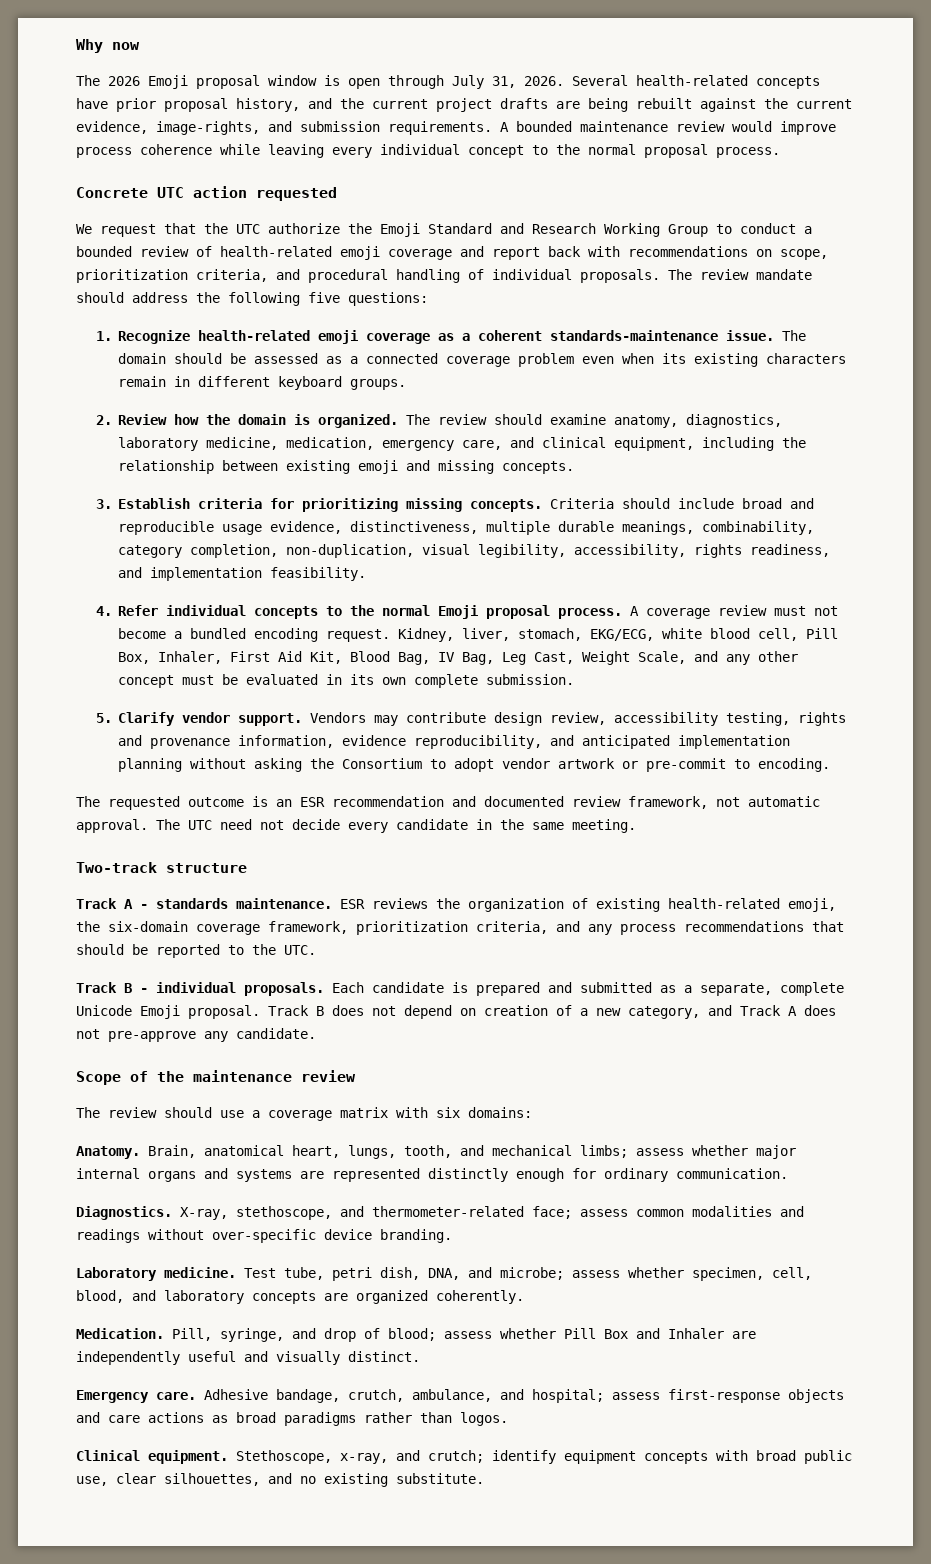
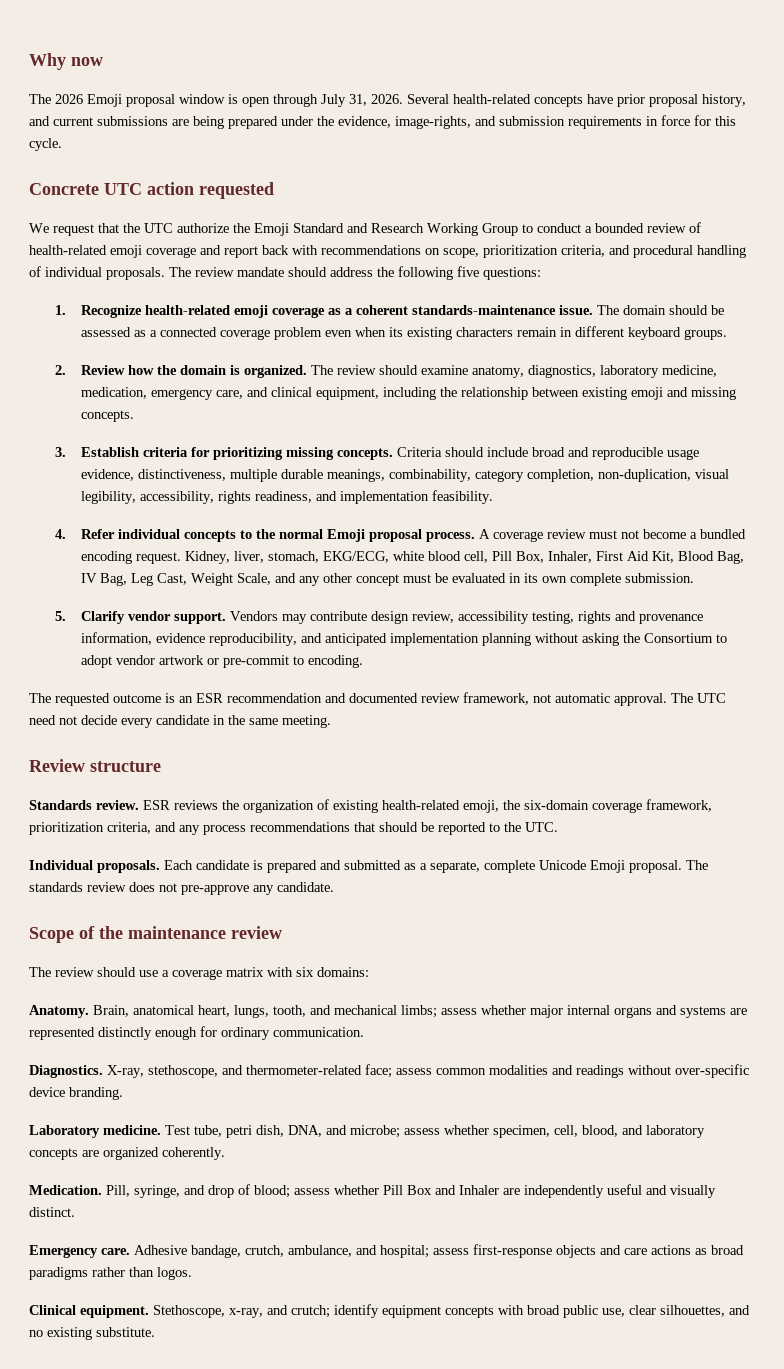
- Several health-related concepts have prior proposal history, and the current project drafts are being rebuilt against the current evidence, image-rights, and submission requirements. A bounded maintenance review would improve process coherence while leaving every individual concept to the normal proposal process.
+ Several health-related concepts have prior proposal history, and current submissions are being prepared under the evidence, image-rights, and submission requirements in force for this cycle.
- Two-track structure
+ Review structure
- Track A - standards maintenance.
+ Standards review.
- Track B - individual proposals.
+ Individual proposals.
- Track B does not depend on creation of a new category, and Track A does not pre-approve any candidate.
+ The standards review does not pre-approve any candidate.

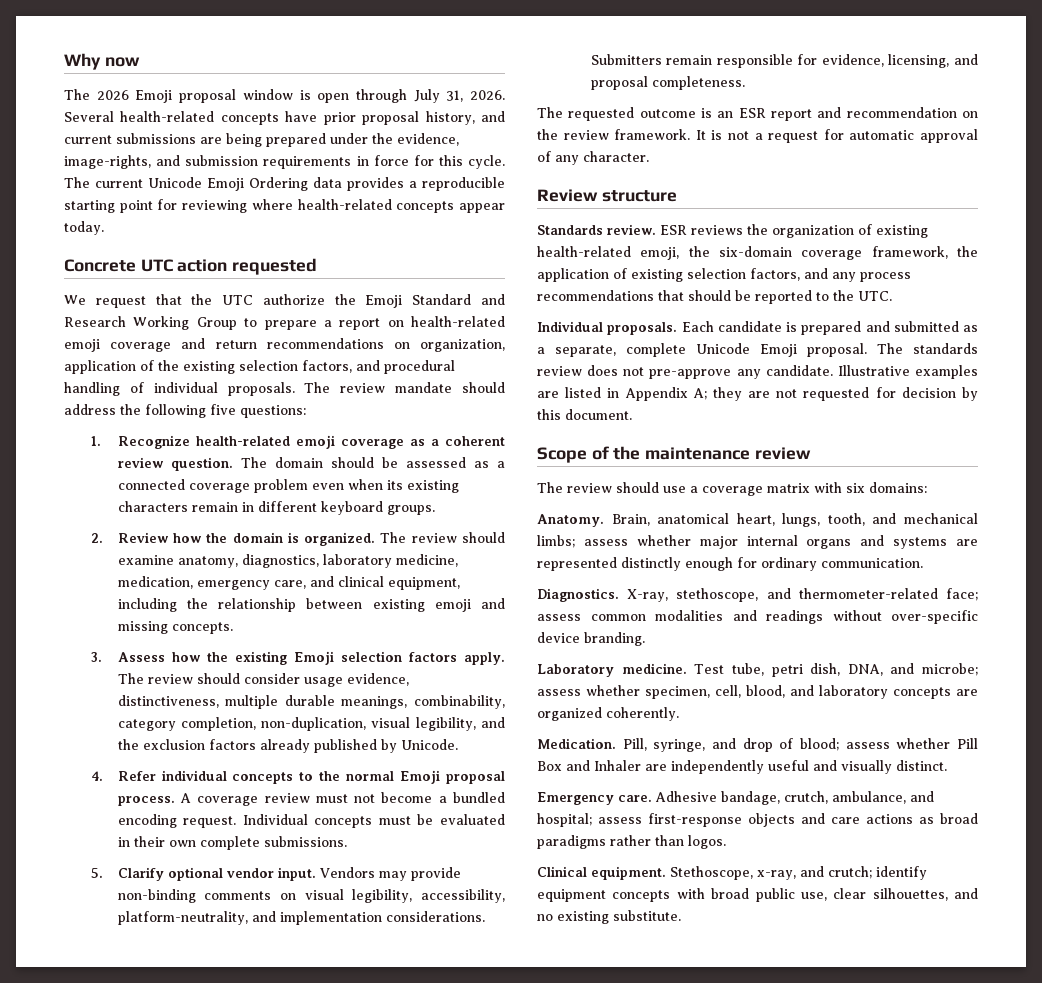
+ The current Unicode Emoji Ordering data provides a reproducible starting point for reviewing where health-related concepts appear today.
- We request that the UTC authorize the Emoji Standard and Research Working Group to conduct a bounded review of health-related emoji coverage and report back with recommendations on scope, prioritization criteria, and procedural handling of individual proposals.
+ We request that the UTC authorize the Emoji Standard and Research Working Group to prepare a report on health-related emoji coverage and return recommendations on organization, application of the existing selection factors, and procedural handling of individual proposals.
- 1. Recognize health-related emoji coverage as a coherent standards-maintenance issue.
+ 1. Recognize health-related emoji coverage as a coherent review question.
- 3. Establish criteria for prioritizing missing concepts. Criteria should include broad and reproducible usage evidence, distinctiveness, multiple durable meanings, combinability, category completion, non-duplication, visual legibility, accessibility, rights readiness, and implementation feasibility.
+ 3. Assess how the existing Emoji selection factors apply. The review should consider usage evidence, distinctiveness, multiple durable meanings, combinability, category completion, non-duplication, visual legibility, and the exclusion factors already published by Unicode.
- Kidney, liver, stomach, EKG/ECG, white blood cell, Pill Box, Inhaler, First Aid Kit, Blood Bag, IV Bag, Leg Cast, Weight Scale, and any other concept must be evaluated in its own complete submission.
+ Individual concepts must be evaluated in their own complete submissions.
- 5. Clarify vendor support. Vendors may contribute design review, accessibility testing, rights and provenance information, evidence reproducibility, and anticipated implementation planning without asking the Consortium to adopt vendor artwork or pre-commit to encoding.
+ 5. Clarify optional vendor input. Vendors may provide non-binding comments on visual legibility, accessibility, platform-neutrality, and implementation considerations. Submitters remain responsible for evidence, licensing, and proposal completeness.
- The requested outcome is an ESR recommendation and documented review framework, not automatic approval. The UTC need not decide every candidate in the same meeting.
+ The requested outcome is an ESR report and recommendation on the review framework. It is not a request for automatic approval of any character.
- ESR reviews the organization of existing health-related emoji, the six-domain coverage framework, prioritization criteria, and any process recommendations that should be reported to the UTC.
+ ESR reviews the organization of existing health-related emoji, the six-domain coverage framework, the application of existing selection factors, and any process recommendations that should be reported to the UTC.
+ Illustrative examples are listed in Appendix A; they are not requested for decision by this document.

